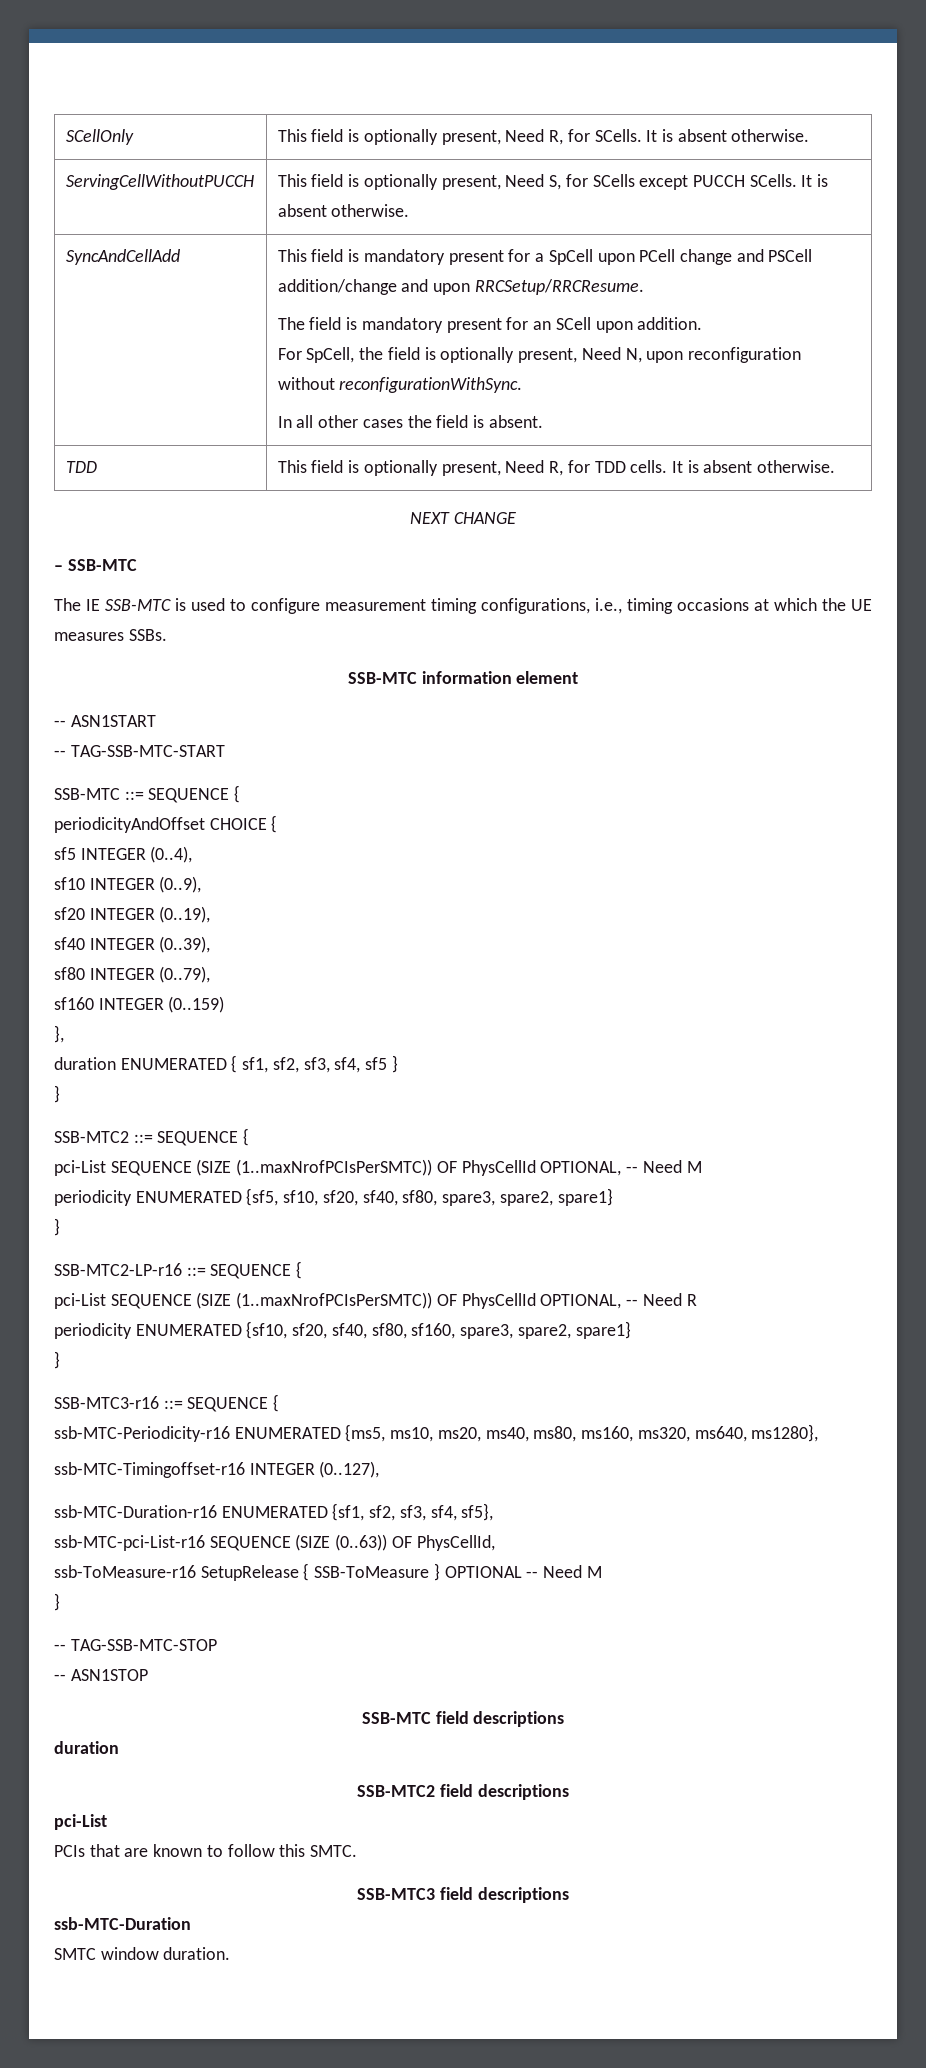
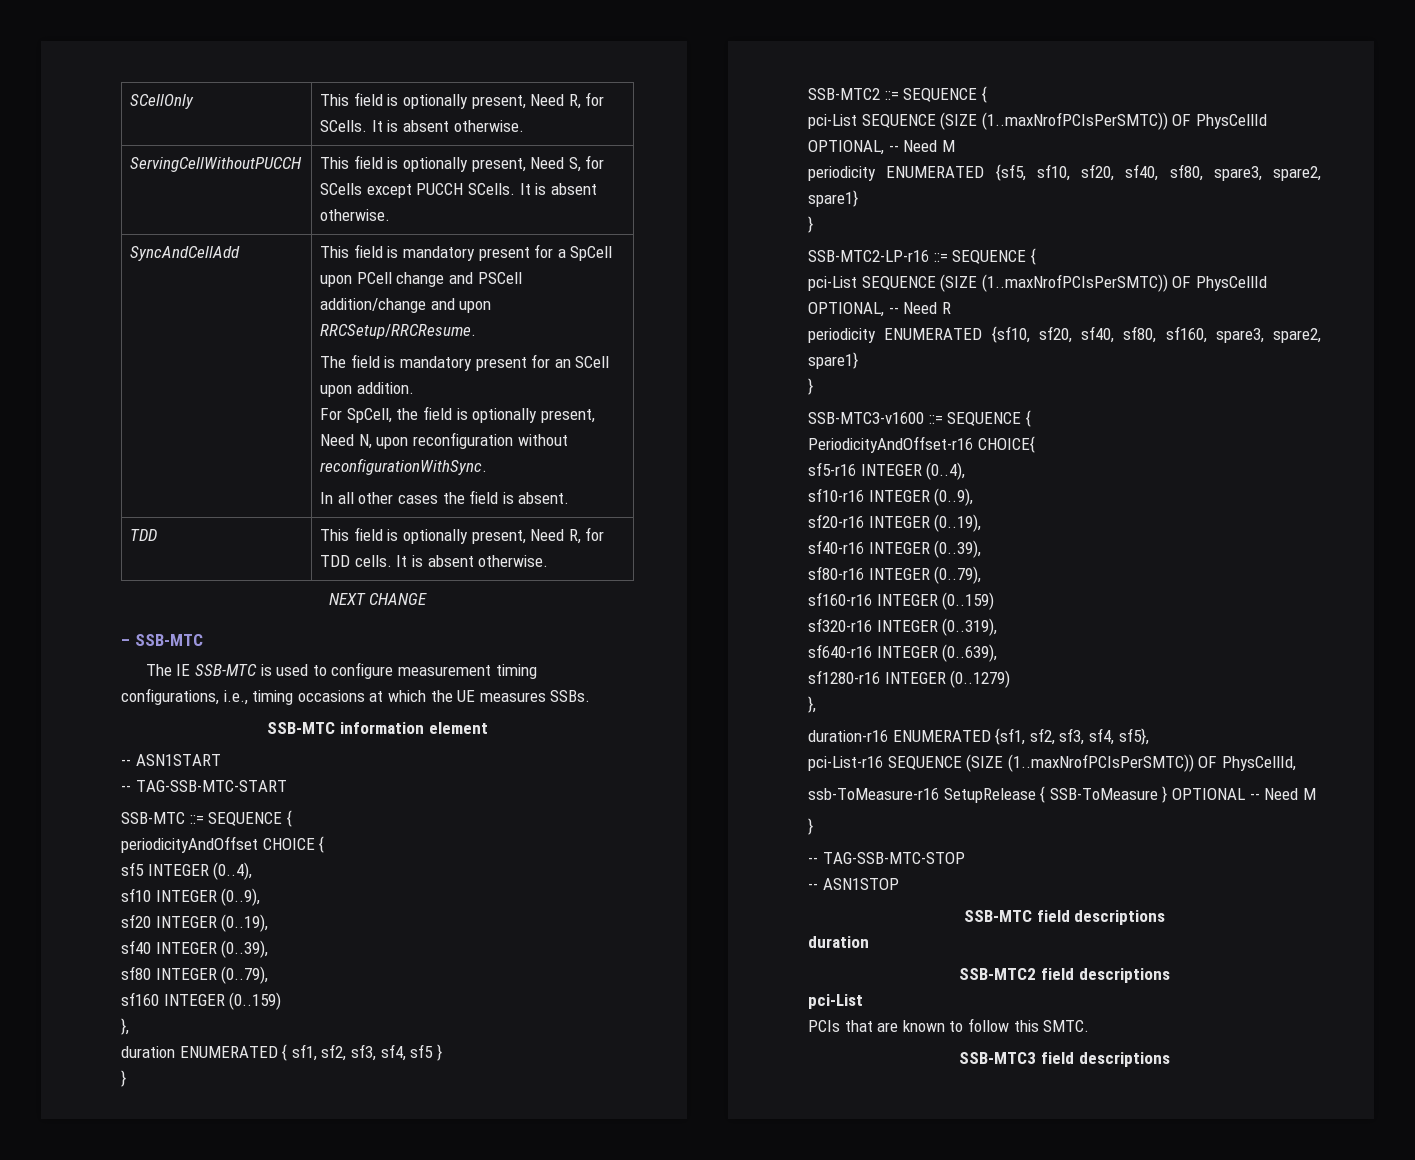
- SSB-MTC3-r16 ::= SEQUENCE {
- ssb-MTC-Periodicity-r16 ENUMERATED {ms5, ms10, ms20, ms40, ms80, ms160, ms320, ms640, ms1280},
- ssb-MTC-Timingoffset-r16 INTEGER (0..127),
- ssb-MTC-Duration-r16 ENUMERATED {sf1, sf2, sf3, sf4, sf5},
+ SSB-MTC3-v1600 ::= SEQUENCE {
+ PeriodicityAndOffset-r16 CHOICE{
+ sf5-r16 INTEGER (0..4),
+ sf10-r16 INTEGER (0..9),
+ sf20-r16 INTEGER (0..19),
+ sf40-r16 INTEGER (0..39),
+ sf80-r16 INTEGER (0..79),
+ sf160-r16 INTEGER (0..159)
+ sf320-r16 INTEGER (0..319),
+ sf640-r16 INTEGER (0..639),
+ sf1280-r16 INTEGER (0..1279)
+ },
+ duration-r16 ENUMERATED {sf1, sf2, sf3, sf4, sf5},
- ssb-MTC-pci-List-r16 SEQUENCE (SIZE (0..63)) OF PhysCellId,
+ pci-List-r16 SEQUENCE (SIZE (1..maxNrofPCIsPerSMTC)) OF PhysCellId,
- ssb-MTC-Duration
- SMTC window duration.

